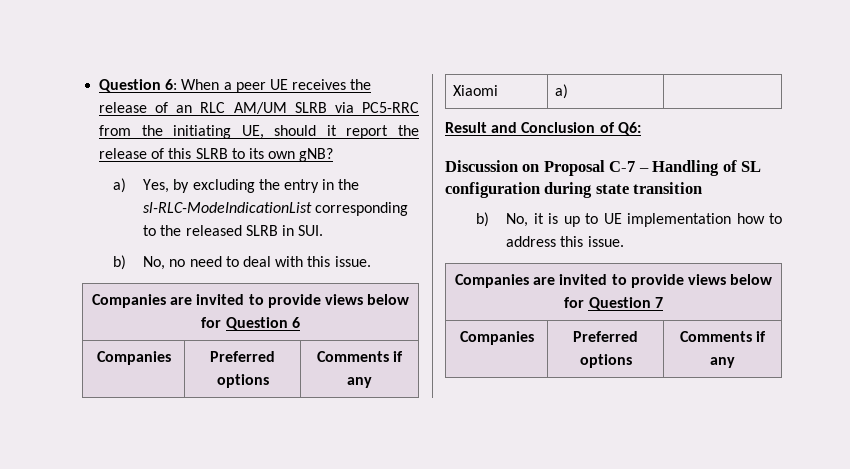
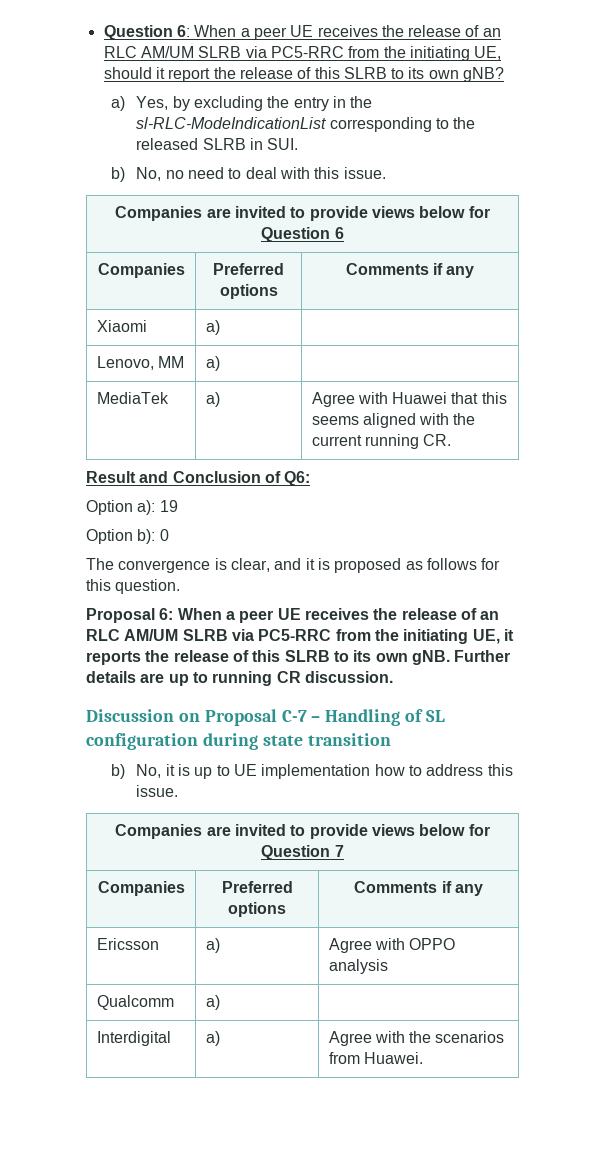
+ Lenovo, MM | a) |
+ MediaTek | a) | Agree with Huawei that this seems aligned with the current running CR.
+ Option a): 19
+ Option b): 0
+ The convergence is clear, and it is proposed as follows for this question.
+ Proposal 6: When a peer UE receives the release of an RLC AM/UM SLRB via PC5-RRC from the initiating UE, it reports the release of this SLRB to its own gNB. Further details are up to running CR discussion.
+ Ericsson | a) | Agree with OPPO analysis
+ Qualcomm | a) |
+ Interdigital | a) | Agree with the scenarios from Huawei.

